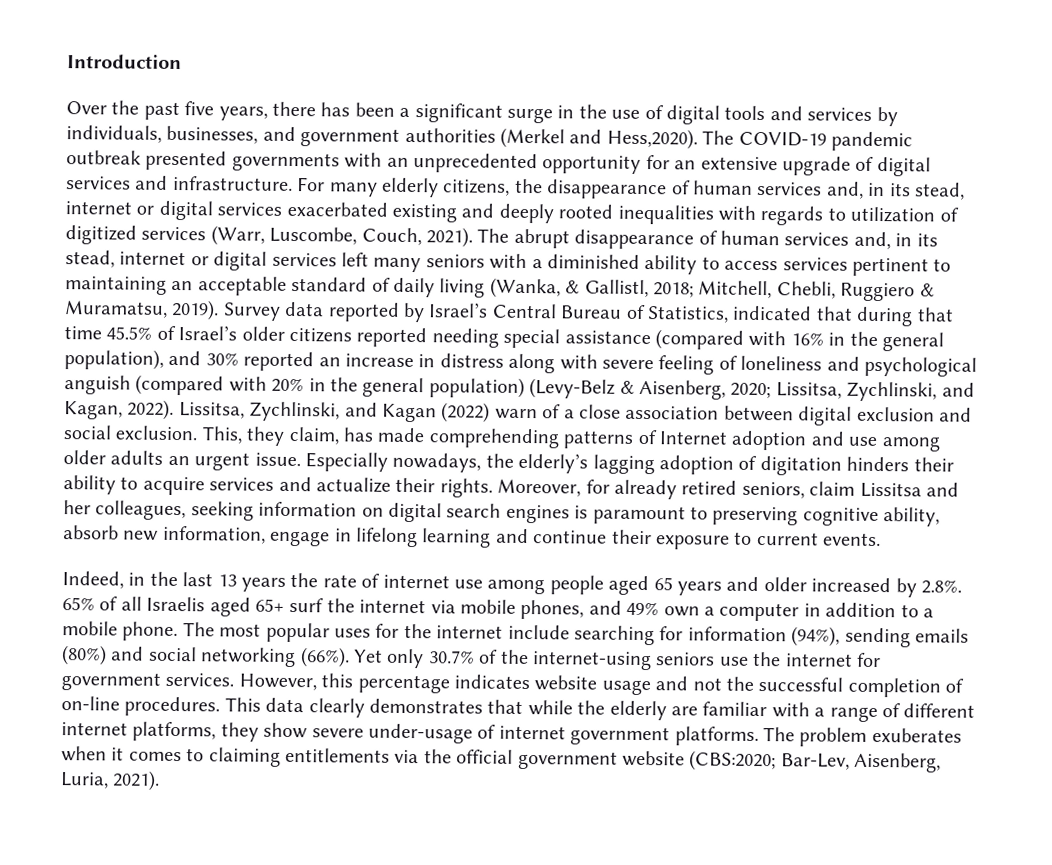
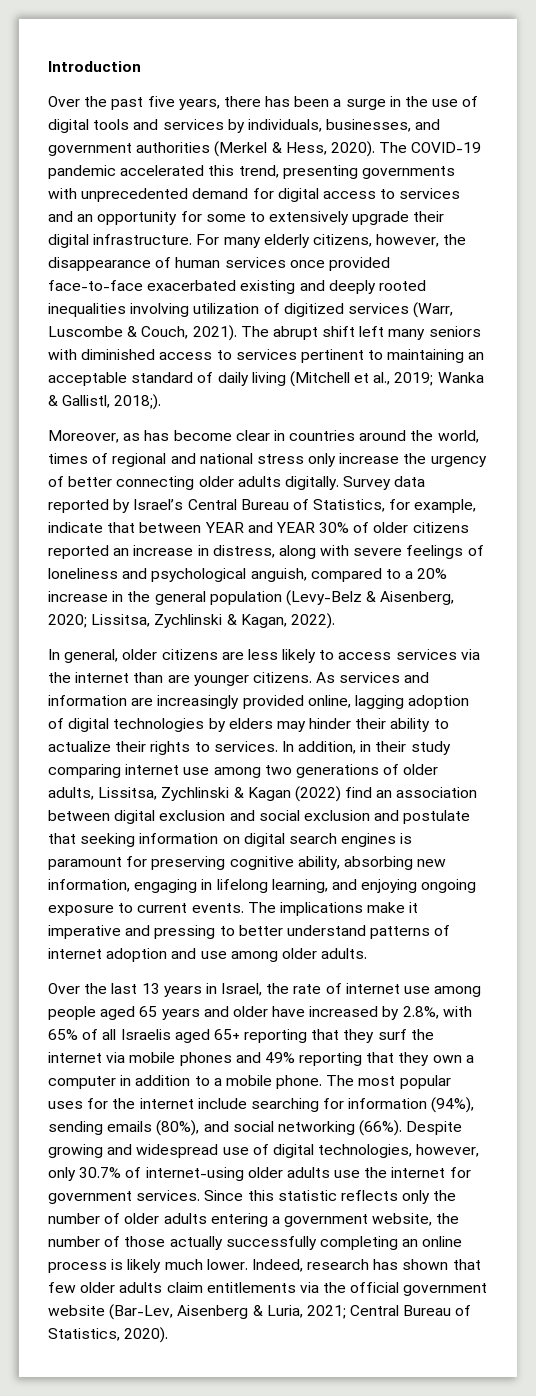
- Over the past five years, there has been a significant surge in the use of digital tools and services by individuals, businesses, and government authorities (Merkel and Hess,2020). The COVID-19 pandemic outbreak presented governments with an unprecedented opportunity for an extensive upgrade of digital services and infrastructure.
+ Over the past five years, there has been a surge in the use of digital tools and services by individuals, businesses, and government authorities (Merkel & Hess, 2020). The COVID-19 pandemic accelerated this trend, presenting governments with unprecedented demand for digital access to services and an opportunity for some to extensively upgrade their digital infrastructure.
- For many elderly citizens, the disappearance of human services and, in its stead, internet or digital services exacerbated existing and deeply rooted inequalities with regards to utilization of digitized services (Warr, Luscombe, Couch, 2021).
+ For many elderly citizens, however, the disappearance of human services once provided face-to-face exacerbated existing and deeply rooted inequalities involving utilization of digitized services (Warr, Luscombe & Couch, 2021).
- The abrupt disappearance of human services and, in its stead, internet or digital services left many seniors with a diminished ability to access services pertinent to maintaining an acceptable standard of daily living (Wanka, & Gallistl, 2018; Mitchell, Chebli, Ruggiero & Muramatsu, 2019).
+ The abrupt shift left many seniors with diminished access to services pertinent to maintaining an acceptable standard of daily living (Mitchell et al., 2019; Wanka & Gallistl, 2018;).
+ Moreover, as has become clear in countries around the world, times of regional and national stress only increase the urgency of better connecting older adults digitally.
- Survey data reported by Israel’s Central Bureau of Statistics, indicated that during that time 45.5% of Israel’s older citizens reported needing special assistance (compared with 16% in the general population), and 30% reported an increase in distress along with severe feeling of loneliness and psychological anguish (compared with 20% in the general population) (Levy-Belz & Aisenberg, 2020;
+ Survey data reported by Israel’s Central Bureau of Statistics, for example, indicate that between YEAR and YEAR 30% of older citizens reported an increase in distress, along with severe feelings of loneliness and psychological anguish, compared to a 20% increase in the general population (Levy-Belz & Aisenberg, 2020;
- Lissitsa, Zychlinski, and Kagan, 2022). Lissitsa, Zychlinski, and Kagan (2022) warn of a close association between digital exclusion and social exclusion. This, they claim, has made comprehending patterns of Internet adoption and use among older adults an urgent issue. Especially nowadays, the elderly’s lagging adoption of digitation hinders their ability to acquire services and actualize their rights. Moreover, for already retired seniors, claim Lissitsa and her colleagues, seeking information on digital search engines is paramount to preserving cognitive ability, absorb new information, engage in lifelong learning and continue their exposure to current events.
- Indeed, in the last 13 years the rate of internet use among people aged 65 years and older increased by 2.8%. 65% of all Israelis aged 65+ surf the internet via mobile phones, and 49% own a computer in addition to a mobile phone.
+ Lissitsa, Zychlinski & Kagan, 2022).
+ In general, older citizens are less likely to access services via the internet than are younger citizens. As services and information are increasingly provided online, lagging adoption of digital technologies by elders may hinder their ability to actualize their rights to services. In addition, in their study comparing internet use among two generations of older adults, Lissitsa, Zychlinski & Kagan (2022) find an association between digital exclusion and social exclusion and postulate that seeking information on digital search engines is paramount for preserving cognitive ability, absorbing new information, engaging in lifelong learning, and enjoying ongoing exposure to current events. The implications make it imperative and pressing to better understand patterns of internet adoption and use among older adults.
+ Over the last 13 years in Israel, the rate of internet use among people aged 65 years and older have increased by 2.8%, with 65% of all Israelis aged 65+ reporting that they surf the internet via mobile phones and 49% reporting that they own a computer in addition to a mobile phone.
- The most popular uses for the internet include searching for information (94%), sending emails (80%) and social networking (66%).
+ The most popular uses for the internet include searching for information (94%), sending emails (80%), and social networking (66%).
- Yet only 30.7% of the internet-using seniors use the internet for government services.
+ Despite growing and widespread use of digital technologies, however, only 30.7% of internet-using older adults use the internet for government services.
- However, this percentage indicates website usage and not the successful completion of on-line procedures. This data clearly demonstrates that while the elderly are familiar with a range of different internet platforms, they show severe under-usage of internet government platforms. The problem exuberates when it comes to claiming entitlements via the official government website (CBS:2020; Bar-Lev, Aisenberg, Luria, 2021).
+ Since this statistic reflects only the number of older adults entering a government website, the number of those actually successfully completing an online process is likely much lower. Indeed, research has shown that few older adults claim entitlements via the official government website (Bar-Lev, Aisenberg & Luria, 2021; Central Bureau of Statistics, 2020).

